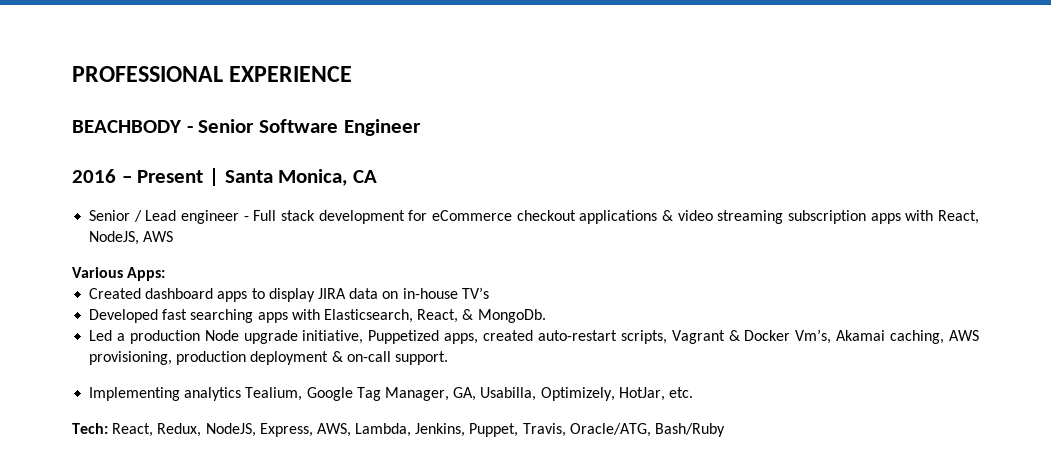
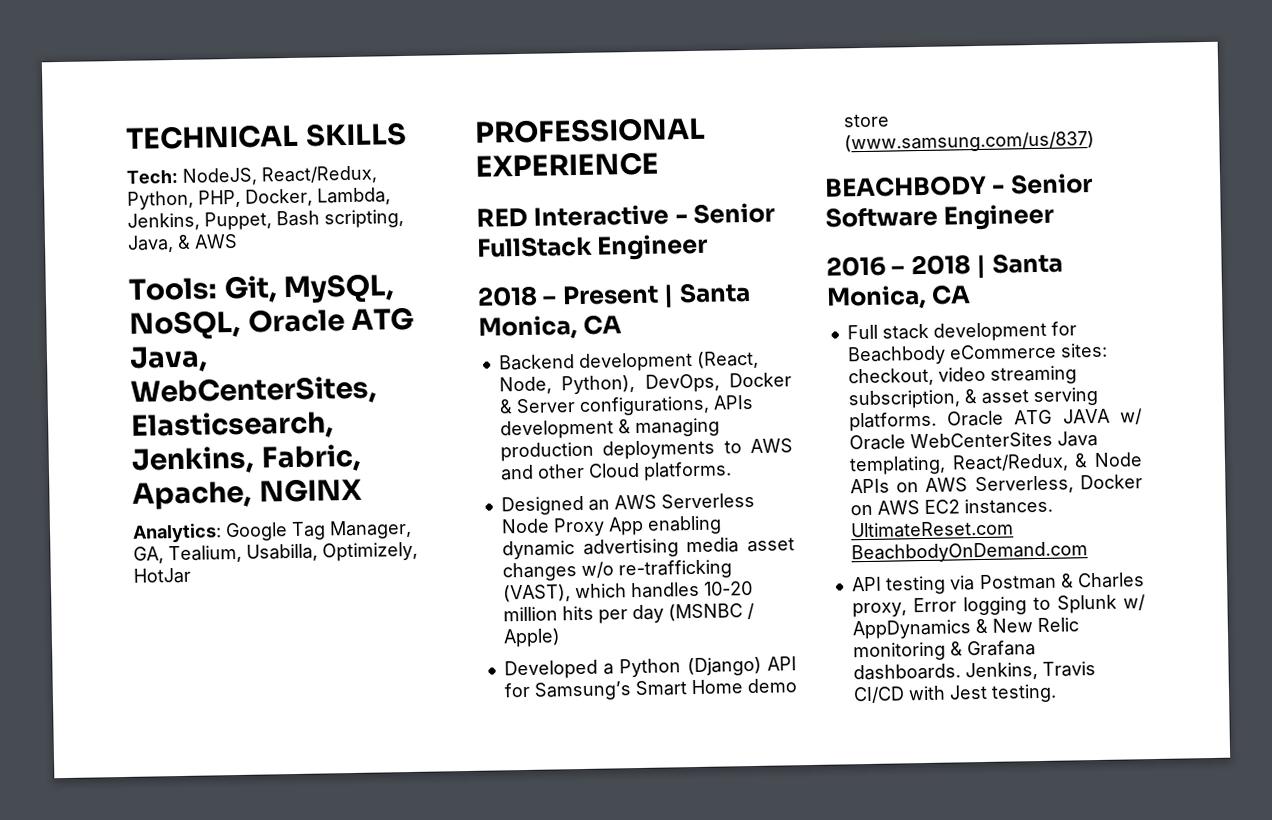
+ TECHNICAL SKILLS
+ Tech: NodeJS, React/Redux, Python, PHP, Docker, Lambda, Jenkins, Puppet, Bash scripting, Java, & AWS
+ Tools: Git, MySQL, NoSQL, Oracle ATG Java, WebCenterSites, Elasticsearch, Jenkins, Fabric, Apache, NGINX
+ Analytics: Google Tag Manager, GA, Tealium, Usabilla, Optimizely, HotJar
  PROFESSIONAL EXPERIENCE
+ RED Interactive - Senior FullStack Engineer
+ 2018 – Present | Santa Monica, CA
+ Backend development (React, Node, Python), DevOps, Docker & Server configurations, APIs development & managing production deployments to AWS and other Cloud platforms.
+ Designed an AWS Serverless Node Proxy App enabling dynamic advertising media asset changes w/o re-trafficking (VAST), which handles 10-20 million hits per day (MSNBC / Apple)
+ Developed a Python (Django) API for Samsung’s Smart Home demo store (www.samsung.com/us/837)
- 2016 – Present | Santa Monica, CA
- Senior / Lead engineer - Full stack development for eCommerce checkout applications & video streaming subscription apps with React, NodeJS, AWS
- Various Apps:
- Created dashboard apps to display JIRA data on in-house TV’s
- Developed fast searching apps with Elasticsearch, React, & MongoDb.
- Led a production Node upgrade initiative, Puppetized apps, created auto-restart scripts, Vagrant & Docker Vm’s, Akamai caching, AWS provisioning, production deployment & on-call support.
- Implementing analytics Tealium, Google Tag Manager, GA, Usabilla, Optimizely, HotJar, etc.
- Tech: React, Redux, NodeJS, Express, AWS, Lambda, Jenkins, Puppet, Travis, Oracle/ATG, Bash/Ruby
+ 2016 – 2018 | Santa Monica, CA
+ Full stack development for Beachbody eCommerce sites: checkout, video streaming subscription, & asset serving platforms. Oracle ATG JAVA w/ Oracle WebCenterSites Java templating, React/Redux, & Node APIs on AWS Serverless, Docker on AWS EC2 instances. UltimateReset.com BeachbodyOnDemand.com
+ API testing via Postman & Charles proxy, Error logging to Splunk w/ AppDynamics & New Relic monitoring & Grafana dashboards. Jenkins, Travis CI/CD with Jest testing.

